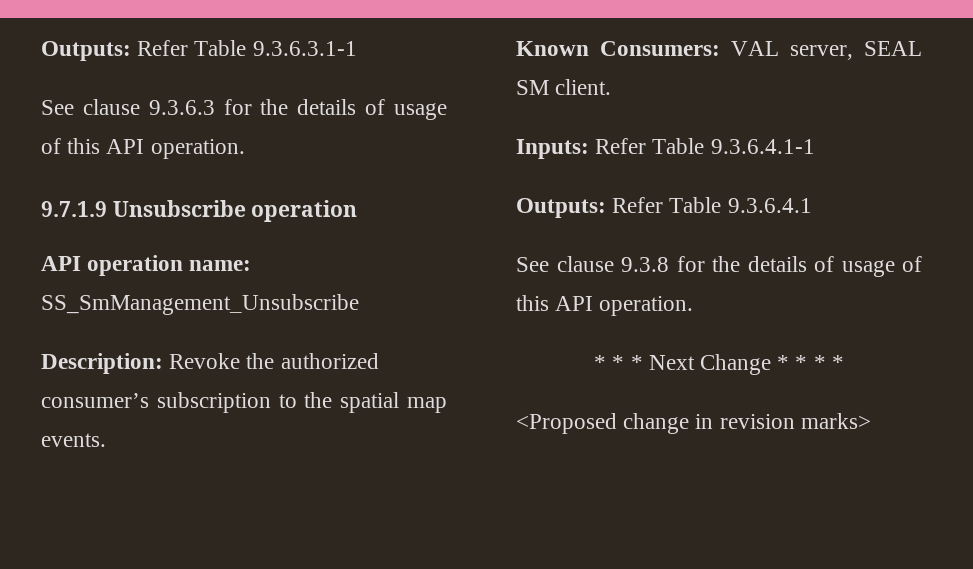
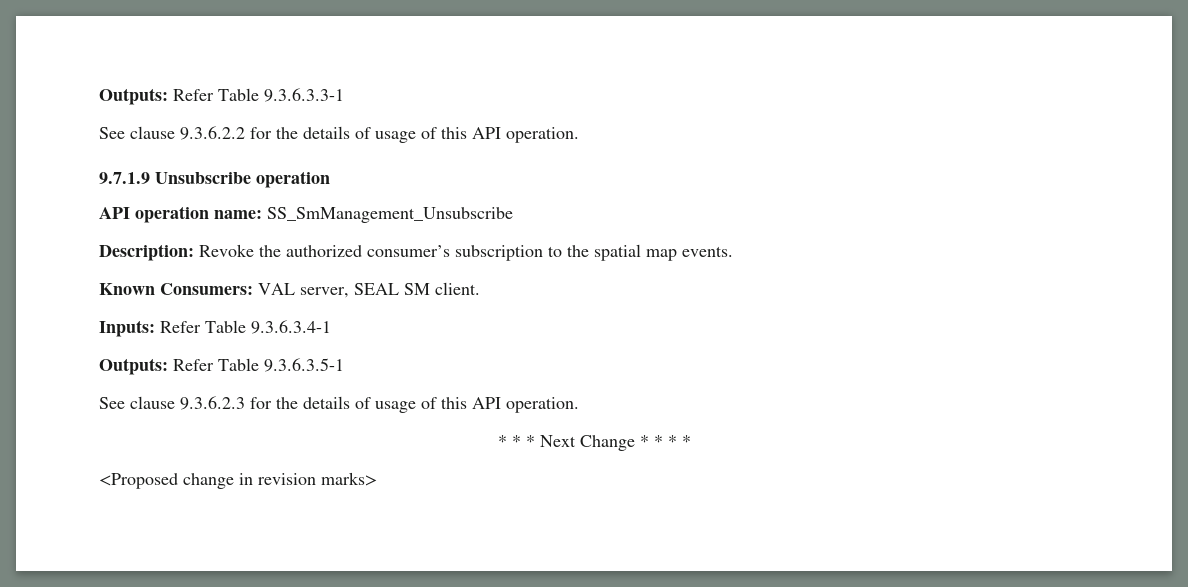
- Outputs: Refer Table 9.3.6.3.1-1
- See clause 9.3.6.3 for the details of usage of this API operation.
+ Outputs: Refer Table 9.3.6.3.3-1
+ See clause 9.3.6.2.2 for the details of usage of this API operation.
- Inputs: Refer Table 9.3.6.4.1-1
- Outputs: Refer Table 9.3.6.4.1
- See clause 9.3.8 for the details of usage of this API operation.
+ Inputs: Refer Table 9.3.6.3.4-1
+ Outputs: Refer Table 9.3.6.3.5-1
+ See clause 9.3.6.2.3 for the details of usage of this API operation.

